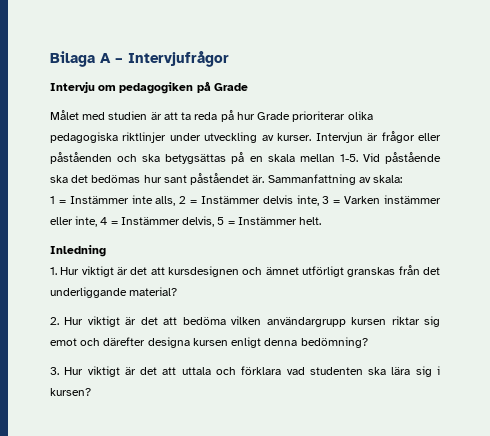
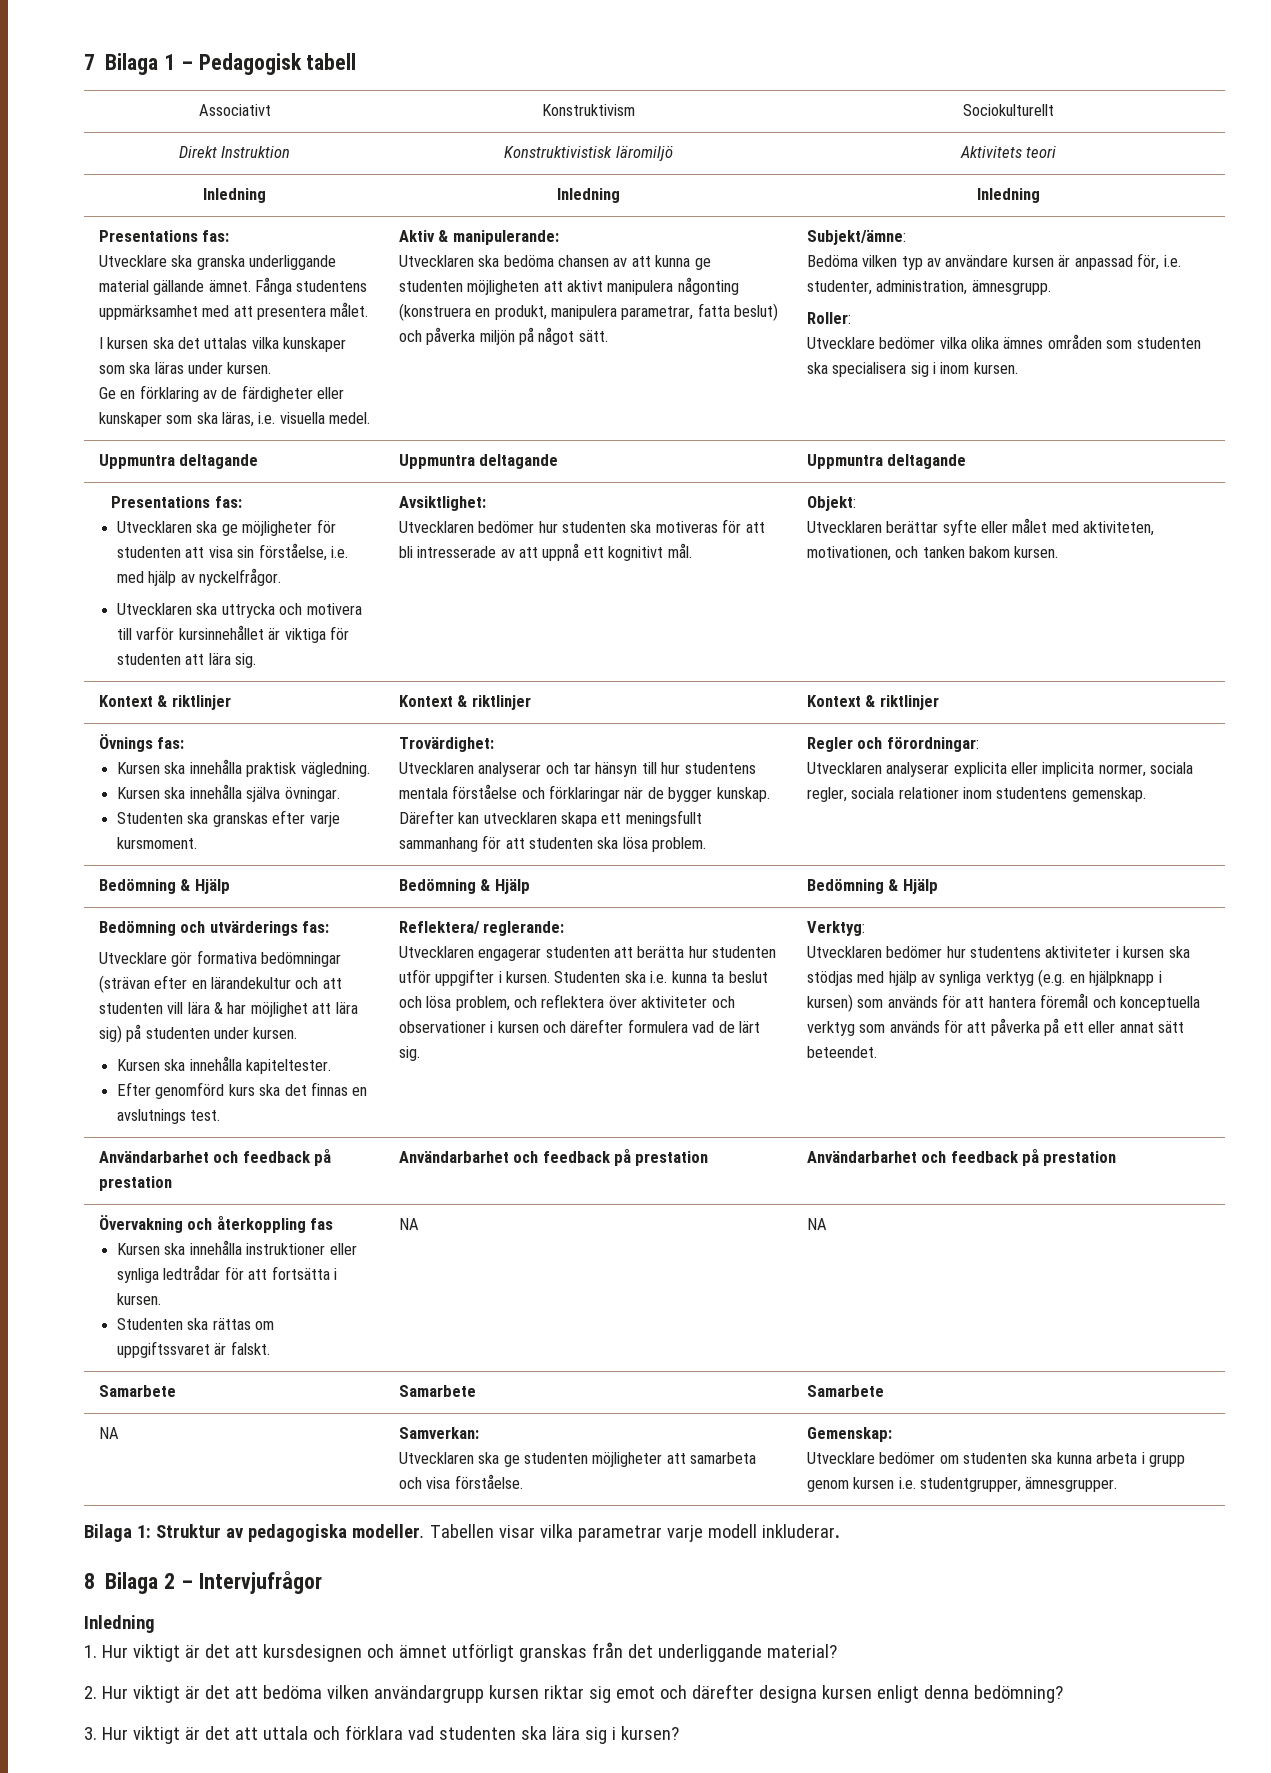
- Bilaga A – Intervjufrågor
- Intervju om pedagogiken på Grade
- Målet med studien är att ta reda på hur Grade prioriterar olika pedagogiska riktlinjer under utveckling av kurser. Intervjun är frågor eller påståenden och ska betygsättas på en skala mellan 1-5. Vid påstående ska det bedömas hur sant påståendet är. Sammanfattning av skala:
- 1 = Instämmer inte alls, 2 = Instämmer delvis inte, 3 = Varken instämmer eller inte, 4 = Instämmer delvis, 5 = Instämmer helt.
+ 7 Bilaga 1 – Pedagogisk tabell
+ Associativt | Konstruktivism | Sociokulturellt
+ Direkt Instruktion | Konstruktivistisk läromiljö | Aktivitets teori
+ Inledning | Inledning | Inledning
+ Presentations fas:
+ Utvecklare ska granska underliggande material gällande ämnet. Fånga studentens uppmärksamhet med att presentera målet.
+ I kursen ska det uttalas vilka kunskaper som ska läras under kursen.
+ Ge en förklaring av de färdigheter eller kunskaper som ska läras, i.e. visuella medel. | Aktiv & manipulerande:
+ Utvecklaren ska bedöma chansen av att kunna ge studenten möjligheten att aktivt manipulera någonting (konstruera en produkt, manipulera parametrar, fatta beslut) och påverka miljön på något sätt. | Subjekt/ämne:
+ Bedöma vilken typ av användare kursen är anpassad för, i.e. studenter, administration, ämnesgrupp.
+ Roller:
+ Utvecklare bedömer vilka olika ämnes områden som studenten ska specialisera sig i inom kursen.
+ Uppmuntra deltagande | Uppmuntra deltagande | Uppmuntra deltagande
+ Presentations fas:
+ Utvecklaren ska ge möjligheter för studenten att visa sin förståelse, i.e. med hjälp av nyckelfrågor.
+ Utvecklaren ska uttrycka och motivera till varför kursinnehållet är viktiga för studenten att lära sig. | Avsiktlighet:
+ Utvecklaren bedömer hur studenten ska motiveras för att bli intresserade av att uppnå ett kognitivt mål. | Objekt:
+ Utvecklaren berättar syfte eller målet med aktiviteten, motivationen, och tanken bakom kursen.
+ Kontext & riktlinjer | Kontext & riktlinjer | Kontext & riktlinjer
+ Övnings fas:
+ Kursen ska innehålla praktisk vägledning.
+ Kursen ska innehålla själva övningar.
+ Studenten ska granskas efter varje kursmoment. | Trovärdighet:
+ Utvecklaren analyserar och tar hänsyn till hur studentens mentala förståelse och förklaringar när de bygger kunskap. Därefter kan utvecklaren skapa ett meningsfullt sammanhang för att studenten ska lösa problem. | Regler och förordningar:
+ Utvecklaren analyserar explicita eller implicita normer, sociala regler, sociala relationer inom studentens gemenskap.
+ Bedömning & Hjälp | Bedömning & Hjälp | Bedömning & Hjälp
+ Bedömning och utvärderings fas:
+ Utvecklare gör formativa bedömningar (strävan efter en lärandekultur och att studenten vill lära & har möjlighet att lära sig) på studenten under kursen.
+ Kursen ska innehålla kapiteltester.
+ Efter genomförd kurs ska det finnas en avslutnings test. | Reflektera/ reglerande:
+ Utvecklaren engagerar studenten att berätta hur studenten utför uppgifter i kursen. Studenten ska i.e. kunna ta beslut och lösa problem, och reflektera över aktiviteter och observationer i kursen och därefter formulera vad de lärt sig. | Verktyg:
+ Utvecklaren bedömer hur studentens aktiviteter i kursen ska stödjas med hjälp av synliga verktyg (e.g. en hjälpknapp i kursen) som används för att hantera föremål och konceptuella verktyg som används för att påverka på ett eller annat sätt beteendet.
+ Användarbarhet och feedback på prestation | Användarbarhet och feedback på prestation | Användarbarhet och feedback på prestation
+ Övervakning och återkoppling fas
+ Kursen ska innehålla instruktioner eller synliga ledtrådar för att fortsätta i kursen.
+ Studenten ska rättas om uppgiftssvaret är falskt. | NA | NA
+ Samarbete | Samarbete | Samarbete
+ NA | Samverkan:
+ Utvecklaren ska ge studenten möjligheter att samarbeta och visa förståelse. | Gemenskap:
+ Utvecklare bedömer om studenten ska kunna arbeta i grupp genom kursen i.e. studentgrupper, ämnesgrupper.
+ Bilaga 1: Struktur av pedagogiska modeller. Tabellen visar vilka parametrar varje modell inkluderar.
+ 8 Bilaga 2 – Intervjufrågor

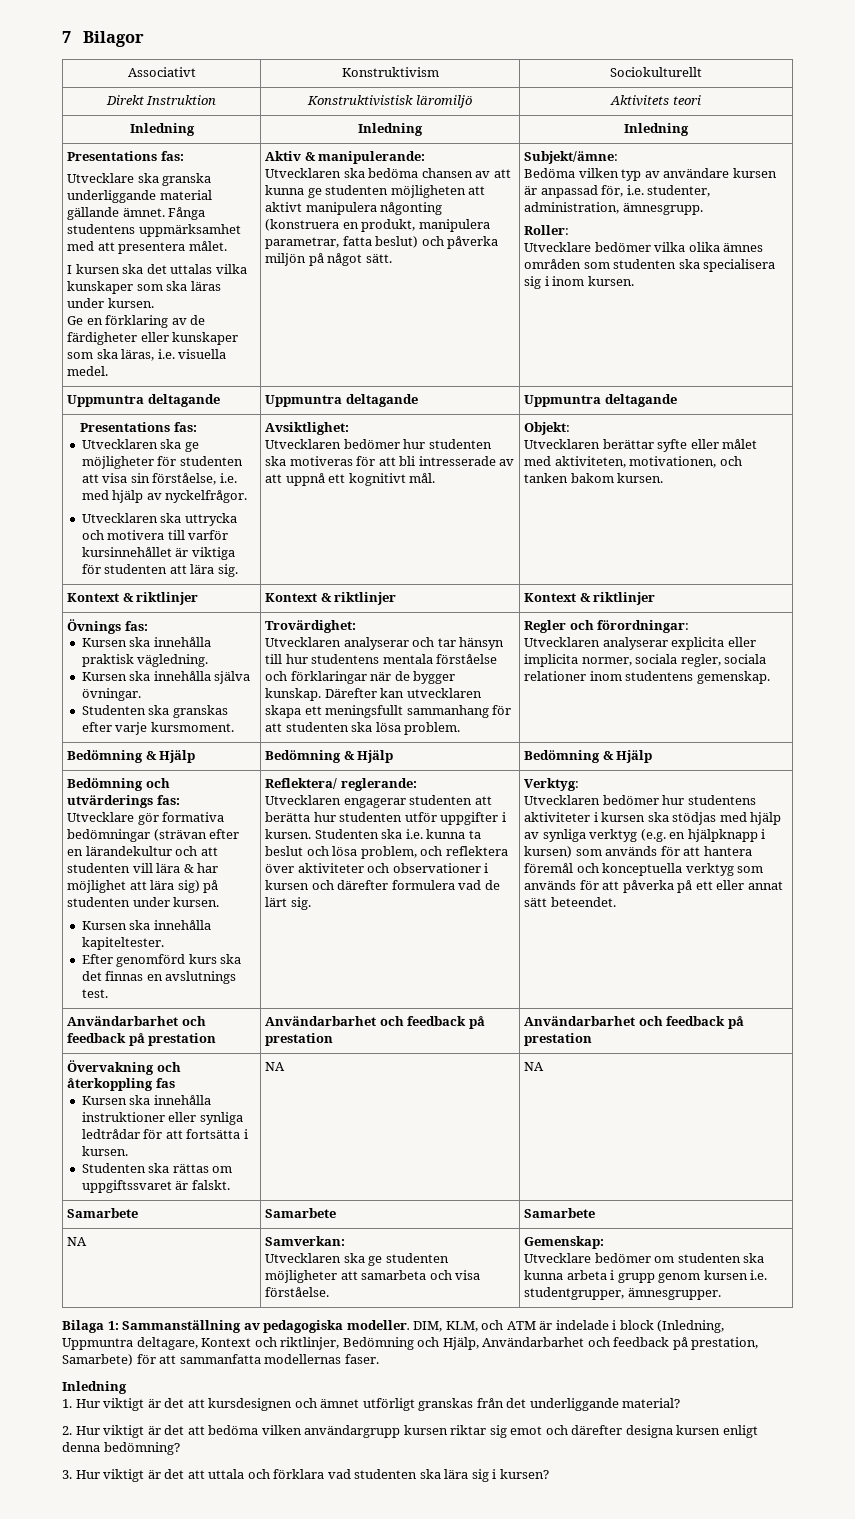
- 7 Bilaga 1 – Pedagogisk tabell
+ 7 Bilagor
- Bilaga 1: Struktur av pedagogiska modeller.
+ Bilaga 1: Sammanställning av pedagogiska modeller.
- Tabellen visar vilka parametrar varje modell inkluderar.
- 8 Bilaga 2 – Intervjufrågor
+ DIM, KLM, och ATM är indelade i block (Inledning, Uppmuntra deltagare, Kontext och riktlinjer, Bedömning och Hjälp, Användarbarhet och feedback på prestation, Samarbete) för att sammanfatta modellernas faser.

